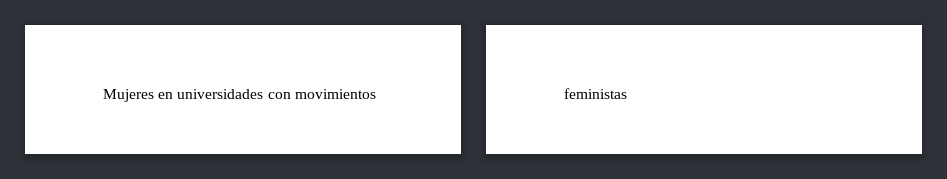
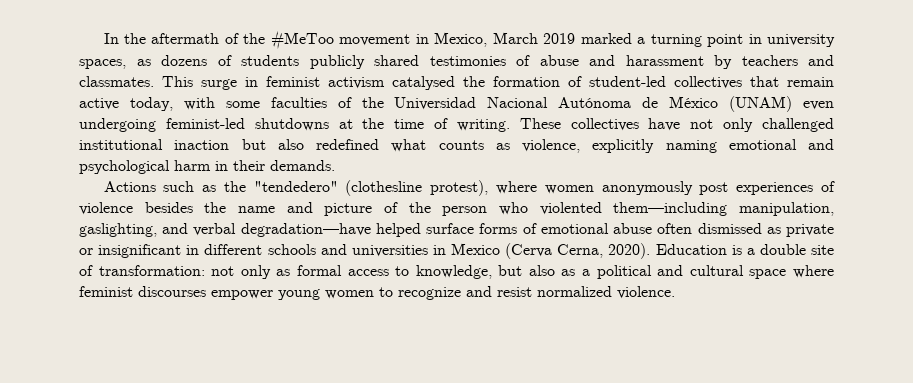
- Mujeres en universidades con movimientos feministas
+ In the aftermath of the #MeToo movement in Mexico, March 2019 marked a turning point in university spaces, as dozens of students publicly shared testimonies of abuse and harassment by teachers and classmates. This surge in feminist activism catalysed the formation of student-led collectives that remain active today, with some faculties of the Universidad Nacional Autónoma de México (UNAM) even undergoing feminist-led shutdowns at the time of writing. These collectives have not only challenged institutional inaction but also redefined what counts as violence, explicitly naming emotional and psychological harm in their demands.
+ Actions such as the "tendedero" (clothesline protest), where women anonymously post experiences of violence besides the name and picture of the person who violented them—including manipulation, gaslighting, and verbal degradation—have helped surface forms of emotional abuse often dismissed as private or insignificant in different schools and universities in Mexico (Cerva Cerna, 2020). Education is a double site of transformation: not only as formal access to knowledge, but also as a political and cultural space where feminist discourses empower young women to recognize and resist normalized violence.

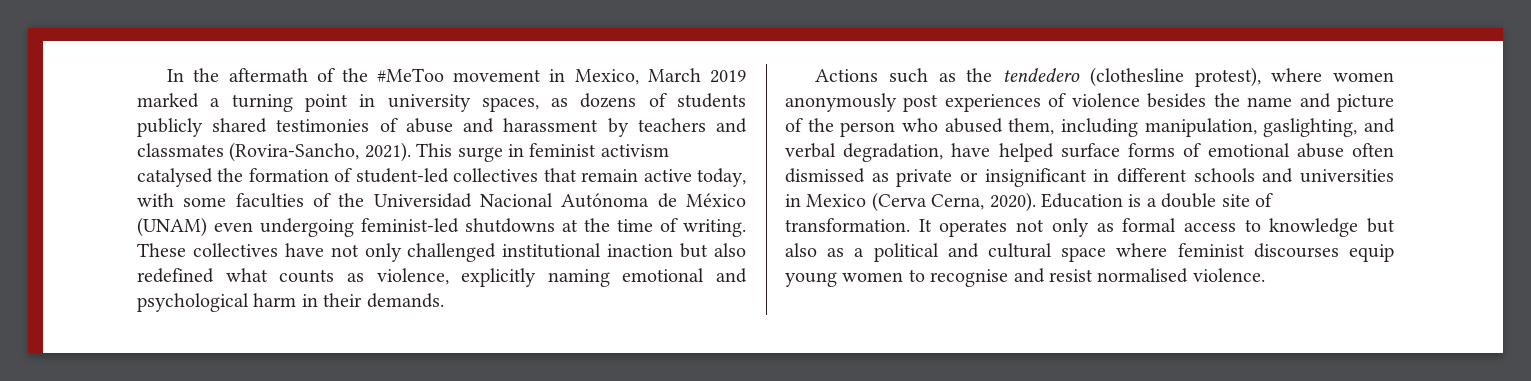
- In the aftermath of the #MeToo movement in Mexico, March 2019 marked a turning point in university spaces, as dozens of students publicly shared testimonies of abuse and harassment by teachers and classmates.
+ In the aftermath of the #MeToo movement in Mexico, March 2019 marked a turning point in university spaces, as dozens of students publicly shared testimonies of abuse and harassment by teachers and classmates (Rovira-Sancho, 2021).
- Actions such as the "tendedero" (clothesline protest), where women anonymously post experiences of violence besides the name and picture of the person who violented them—including manipulation, gaslighting, and verbal degradation—have helped surface forms of emotional abuse often dismissed as private or insignificant in different schools and universities in Mexico (Cerva Cerna, 2020).
+ Actions such as the tendedero (clothesline protest), where women anonymously post experiences of violence besides the name and picture of the person who abused them, including manipulation, gaslighting, and verbal degradation, have helped surface forms of emotional abuse often dismissed as private or insignificant in different schools and universities in Mexico (Cerva Cerna, 2020).
- Education is a double site of transformation: not only as formal access to knowledge, but also as a political and cultural space where feminist discourses empower young women to recognize and resist normalized violence.
+ Education is a double site of transformation. It operates not only as formal access to knowledge but also as a political and cultural space where feminist discourses equip young women to recognise and resist normalised violence.

